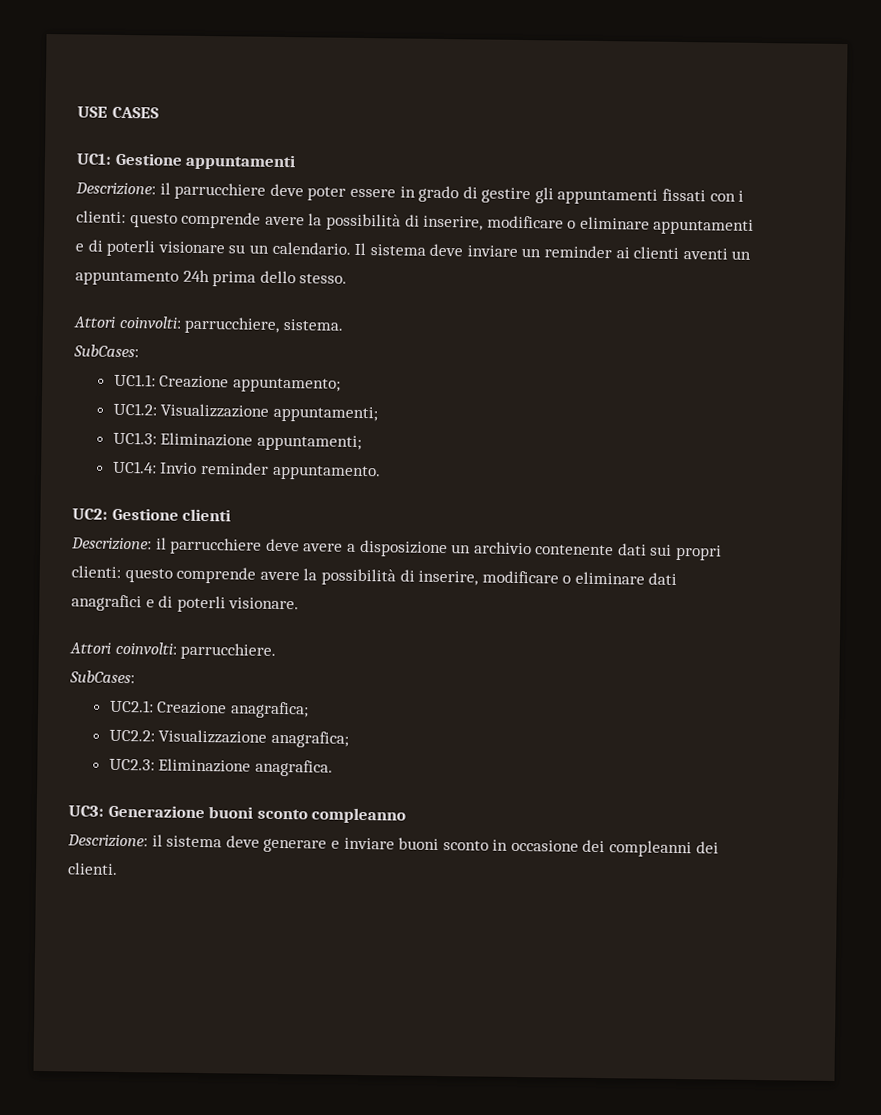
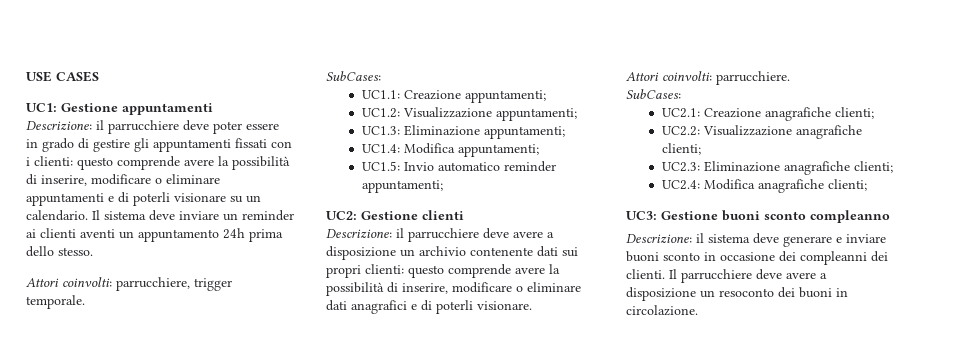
- Attori coinvolti: parrucchiere, sistema.
+ Attori coinvolti: parrucchiere, trigger temporale.
- UC1.1: Creazione appuntamento;
+ UC1.1: Creazione appuntamenti;
- UC1.4: Invio reminder appuntamento.
+ UC1.4: Modifica appuntamenti;
+ UC1.5: Invio automatico reminder appuntamenti;
- UC2.1: Creazione anagrafica;
+ UC2.1: Creazione anagrafiche clienti;
- UC2.2: Visualizzazione anagrafica;
+ UC2.2: Visualizzazione anagrafiche clienti;
- UC2.3: Eliminazione anagrafica.
+ UC2.3: Eliminazione anagrafiche clienti;
+ UC2.4: Modifica anagrafiche clienti;
- UC3: Generazione buoni sconto compleanno
+ UC3: Gestione buoni sconto compleanno
+ Il parrucchiere deve avere a disposizione un resoconto dei buoni in circolazione.

